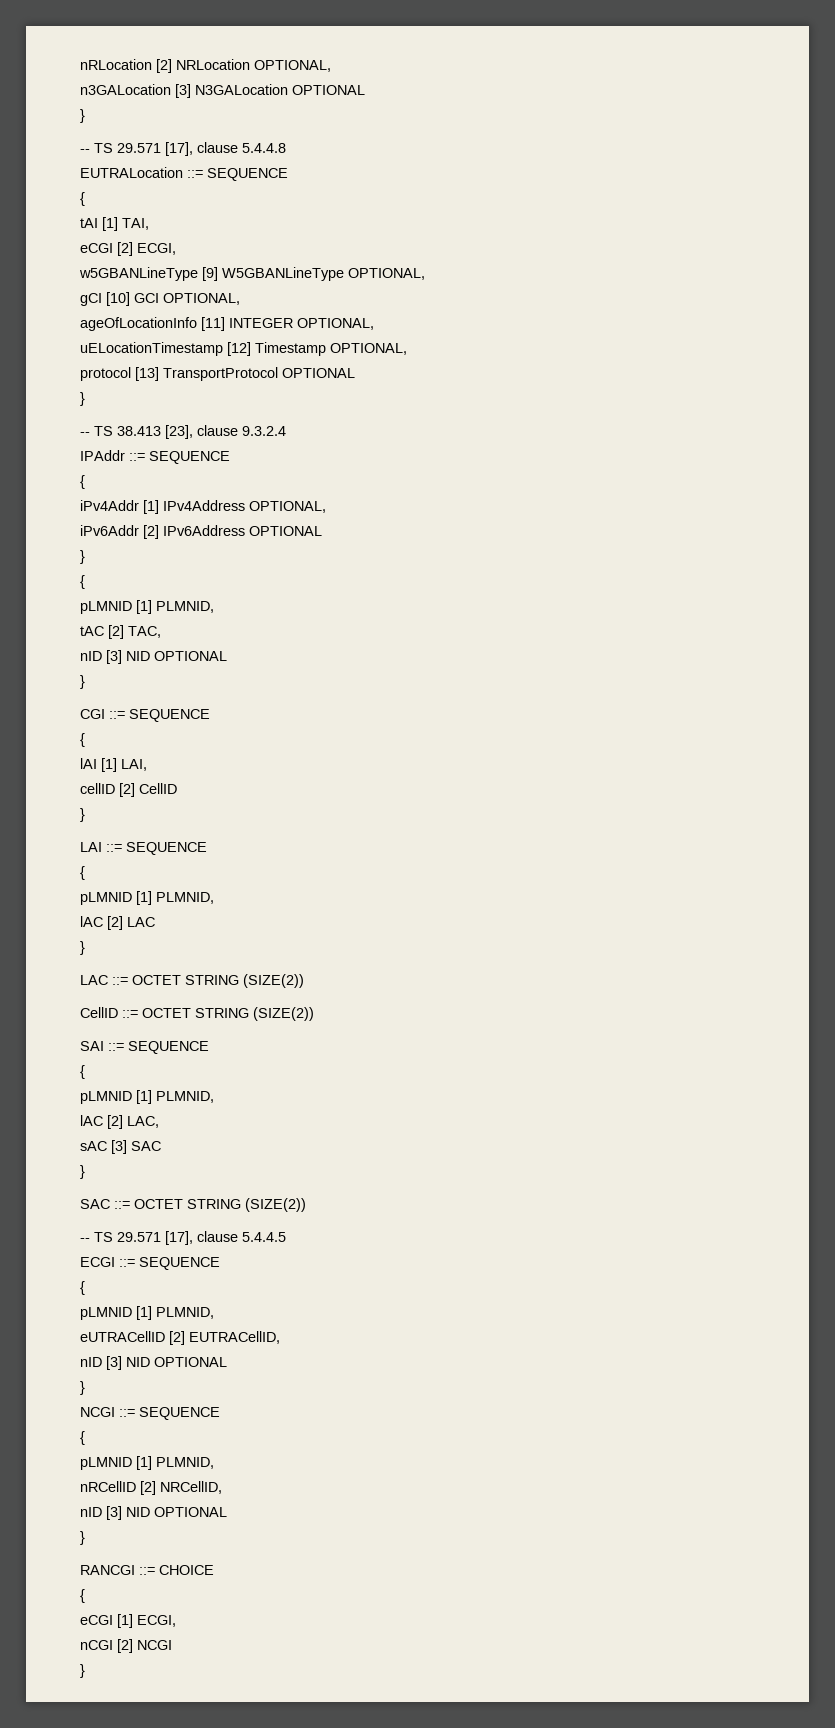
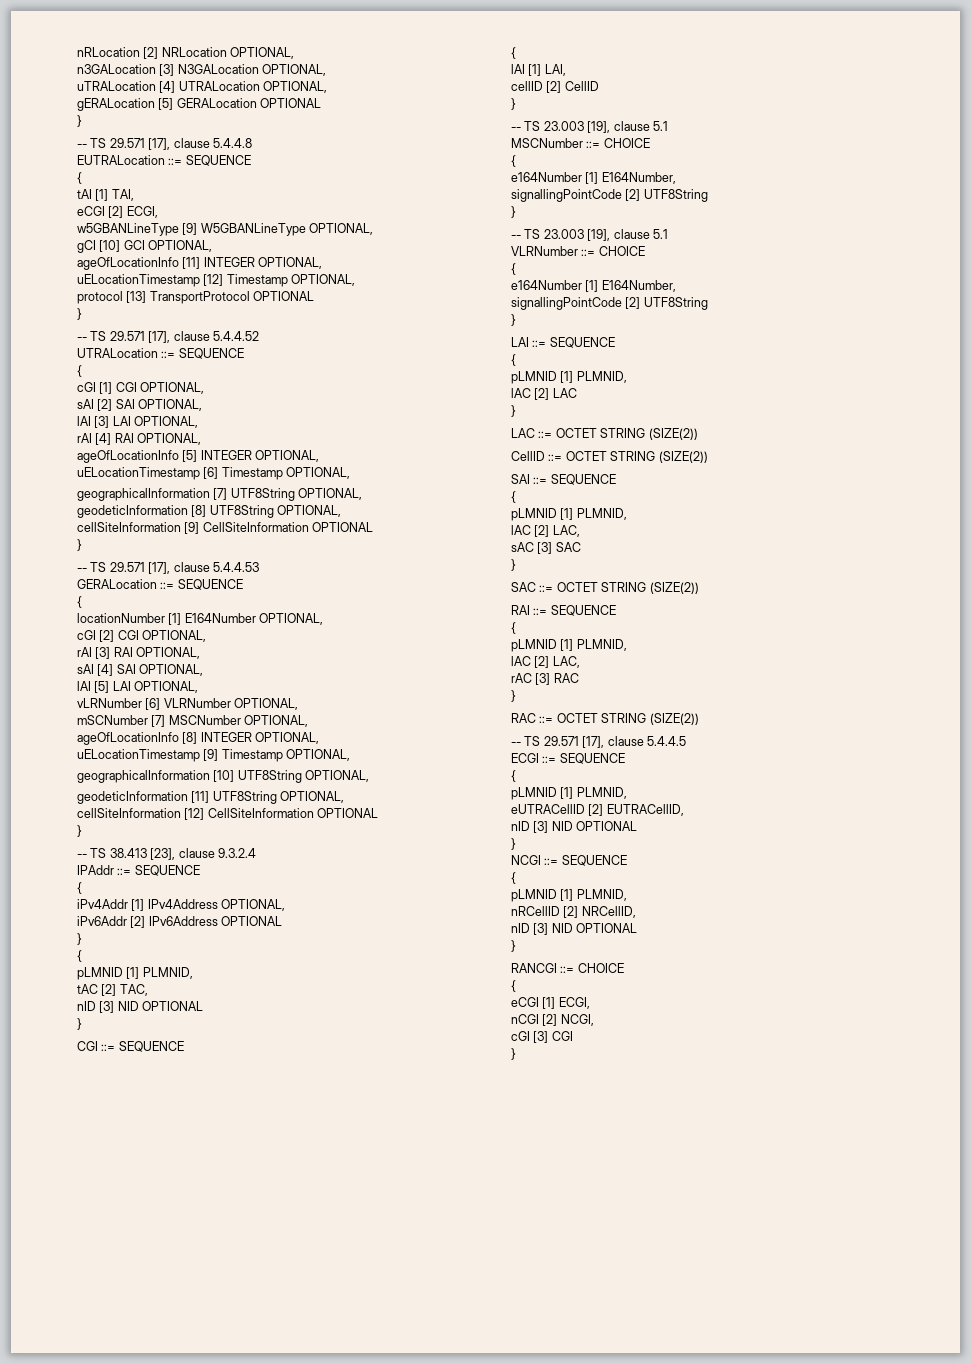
- n3GALocation [3] N3GALocation OPTIONAL
+ n3GALocation [3] N3GALocation OPTIONAL,
+ uTRALocation [4] UTRALocation OPTIONAL,
+ gERALocation [5] GERALocation OPTIONAL
+ -- TS 29.571 [17], clause 5.4.4.52
+ UTRALocation ::= SEQUENCE
+ {
+ cGI [1] CGI OPTIONAL,
+ sAI [2] SAI OPTIONAL,
+ lAI [3] LAI OPTIONAL,
+ rAI [4] RAI OPTIONAL,
+ ageOfLocationInfo [5] INTEGER OPTIONAL,
+ uELocationTimestamp [6] Timestamp OPTIONAL,
+ geographicalInformation [7] UTF8String OPTIONAL,
+ geodeticInformation [8] UTF8String OPTIONAL,
+ cellSiteInformation [9] CellSiteInformation OPTIONAL
+ }
+ -- TS 29.571 [17], clause 5.4.4.53
+ GERALocation ::= SEQUENCE
+ {
+ locationNumber [1] E164Number OPTIONAL,
+ cGI [2] CGI OPTIONAL,
+ rAI [3] RAI OPTIONAL,
+ sAI [4] SAI OPTIONAL,
+ lAI [5] LAI OPTIONAL,
+ vLRNumber [6] VLRNumber OPTIONAL,
+ mSCNumber [7] MSCNumber OPTIONAL,
+ ageOfLocationInfo [8] INTEGER OPTIONAL,
+ uELocationTimestamp [9] Timestamp OPTIONAL,
+ geographicalInformation [10] UTF8String OPTIONAL,
+ geodeticInformation [11] UTF8String OPTIONAL,
+ cellSiteInformation [12] CellSiteInformation OPTIONAL
+ }
  cellID [2] CellID
+ }
+ -- TS 23.003 [19], clause 5.1
+ MSCNumber ::= CHOICE
+ {
+ e164Number [1] E164Number,
+ signallingPointCode [2] UTF8String
+ }
+ -- TS 23.003 [19], clause 5.1
+ VLRNumber ::= CHOICE
+ {
+ e164Number [1] E164Number,
+ signallingPointCode [2] UTF8String
+ RAI ::= SEQUENCE
+ {
+ pLMNID [1] PLMNID,
+ lAC [2] LAC,
+ rAC [3] RAC
+ }
+ RAC ::= OCTET STRING (SIZE(2))
- nCGI [2] NCGI
+ nCGI [2] NCGI,
+ cGI [3] CGI

